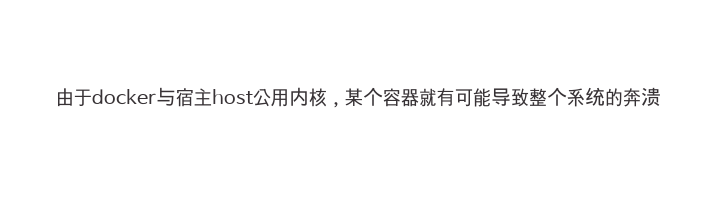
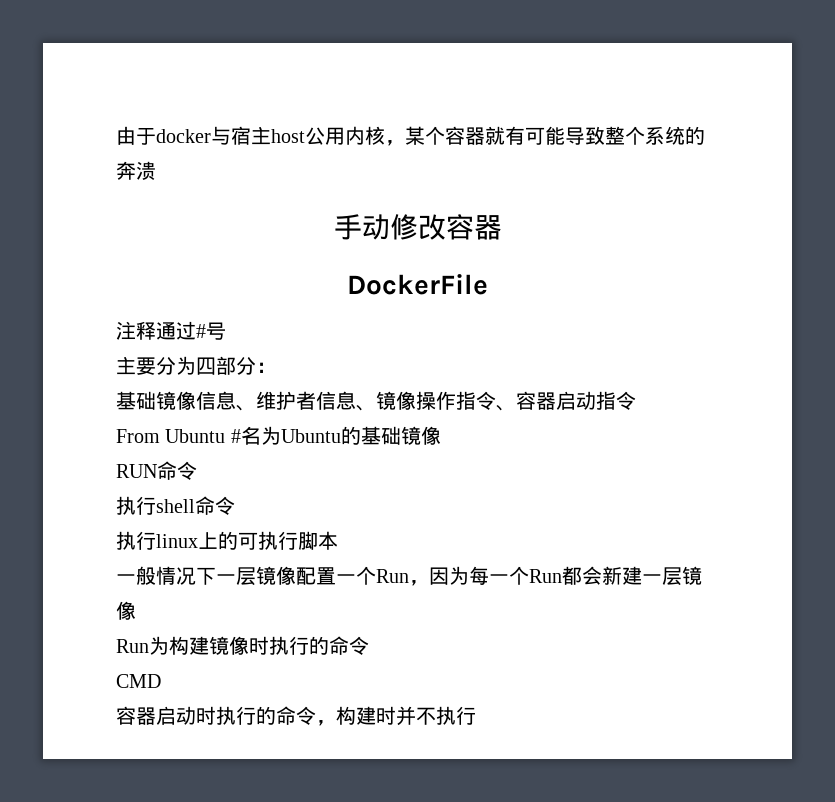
+ 手动修改容器
+ DockerFile
+ 注释通过#号
+ 主要分为四部分：
+ 基础镜像信息、维护者信息、镜像操作指令、容器启动指令
+ From Ubuntu #名为Ubuntu的基础镜像
+ RUN命令
+ 执行shell命令
+ 执行linux上的可执行脚本
+ 一般情况下一层镜像配置一个Run，因为每一个Run都会新建一层镜像
+ Run为构建镜像时执行的命令
+ CMD
+ 容器启动时执行的命令，构建时并不执行

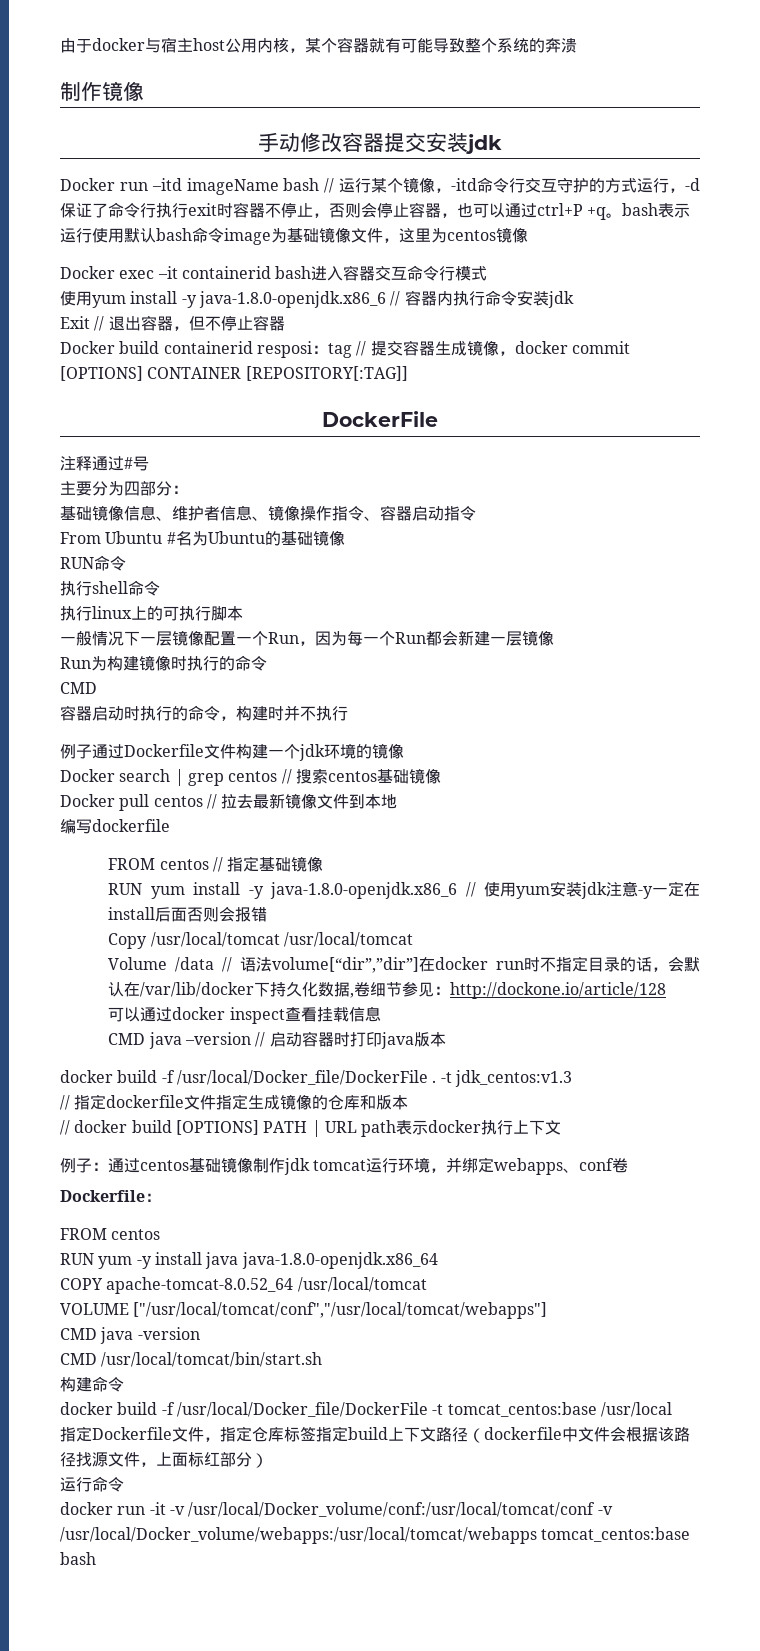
+ 制作镜像
- 手动修改容器
+ 手动修改容器提交安装jdk
+ Docker run –itd imageName bash // 运行某个镜像，-itd命令行交互守护的方式运行，-d保证了命令行执行exit时容器不停止，否则会停止容器，也可以通过ctrl+P +q。bash表示运行使用默认bash命令image为基础镜像文件，这里为centos镜像
+ Docker exec –it containerid bash进入容器交互命令行模式
+ 使用yum install -y java-1.8.0-openjdk.x86_6 // 容器内执行命令安装jdk
+ Exit // 退出容器，但不停止容器
+ Docker build containerid resposi：tag // 提交容器生成镜像，docker commit [OPTIONS] CONTAINER [REPOSITORY[:TAG]]
+ 例子通过Dockerfile文件构建一个jdk环境的镜像
+ Docker search | grep centos // 搜索centos基础镜像
+ Docker pull centos // 拉去最新镜像文件到本地
+ 编写dockerfile
+ FROM centos // 指定基础镜像
+ RUN yum install -y java-1.8.0-openjdk.x86_6 // 使用yum安装jdk注意-y一定在install后面否则会报错
+ Copy /usr/local/tomcat /usr/local/tomcat
+ Volume /data // 语法volume[“dir”,”dir”]在docker run时不指定目录的话，会默认在/var/lib/docker下持久化数据,卷细节参见：http://dockone.io/article/128
+ 可以通过docker inspect查看挂载信息
+ CMD java –version // 启动容器时打印java版本
+ docker build -f /usr/local/Docker_file/DockerFile . -t jdk_centos:v1.3
+ // 指定dockerfile文件指定生成镜像的仓库和版本
+ // docker build [OPTIONS] PATH | URL path表示docker执行上下文
+ 例子：通过centos基础镜像制作jdk tomcat运行环境，并绑定webapps、conf卷
+ Dockerfile：
+ FROM centos
+ RUN yum -y install java java-1.8.0-openjdk.x86_64
+ COPY apache-tomcat-8.0.52_64 /usr/local/tomcat
+ VOLUME ["/usr/local/tomcat/conf","/usr/local/tomcat/webapps"]
+ CMD java -version
+ CMD /usr/local/tomcat/bin/start.sh
+ 构建命令
+ docker build -f /usr/local/Docker_file/DockerFile -t tomcat_centos:base /usr/local
+ 指定Dockerfile文件，指定仓库标签指定build上下文路径（dockerfile中文件会根据该路径找源文件，上面标红部分）
+ 运行命令
+ docker run -it -v /usr/local/Docker_volume/conf:/usr/local/tomcat/conf -v /usr/local/Docker_volume/webapps:/usr/local/tomcat/webapps tomcat_centos:base bash

